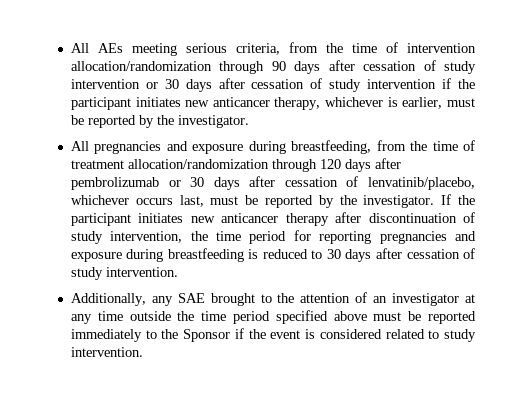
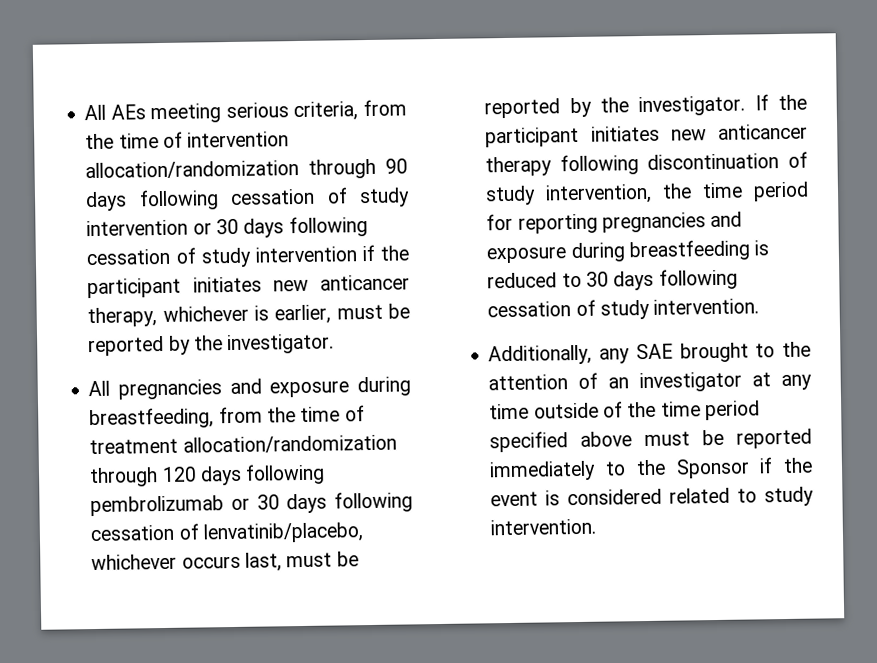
- All AEs meeting serious criteria, from the time of intervention allocation/randomization through 90 days after cessation of study intervention or 30 days after cessation of study intervention if the participant initiates new anticancer therapy, whichever is earlier, must be reported by the investigator.
+ All AEs meeting serious criteria, from the time of intervention allocation/randomization through 90 days following cessation of study intervention or 30 days following cessation of study intervention if the participant initiates new anticancer therapy, whichever is earlier, must be reported by the investigator.
- All pregnancies and exposure during breastfeeding, from the time of treatment allocation/randomization through 120 days after pembrolizumab or 30 days after cessation of lenvatinib/placebo, whichever occurs last, must be reported by the investigator.
+ All pregnancies and exposure during breastfeeding, from the time of treatment allocation/randomization through 120 days following pembrolizumab or 30 days following cessation of lenvatinib/placebo, whichever occurs last, must be reported by the investigator.
- If the participant initiates new anticancer therapy after discontinuation of study intervention, the time period for reporting pregnancies and exposure during breastfeeding is reduced to 30 days after cessation of study intervention.
+ If the participant initiates new anticancer therapy following discontinuation of study intervention, the time period for reporting pregnancies and exposure during breastfeeding is reduced to 30 days following cessation of study intervention.
- Additionally, any SAE brought to the attention of an investigator at any time outside the time period specified above must be reported immediately to the Sponsor if the event is considered related to study intervention.
+ Additionally, any SAE brought to the attention of an investigator at any time outside of the time period specified above must be reported immediately to the Sponsor if the event is considered related to study intervention.

